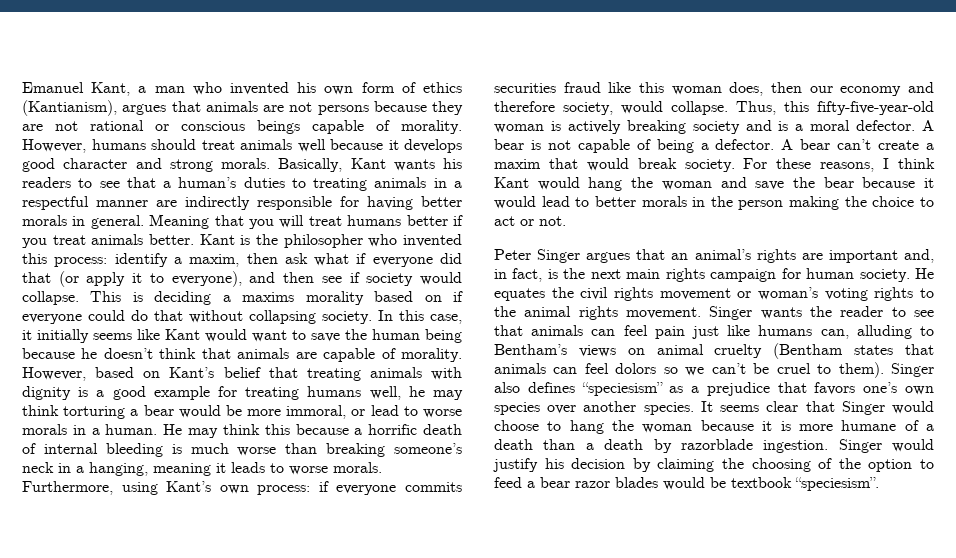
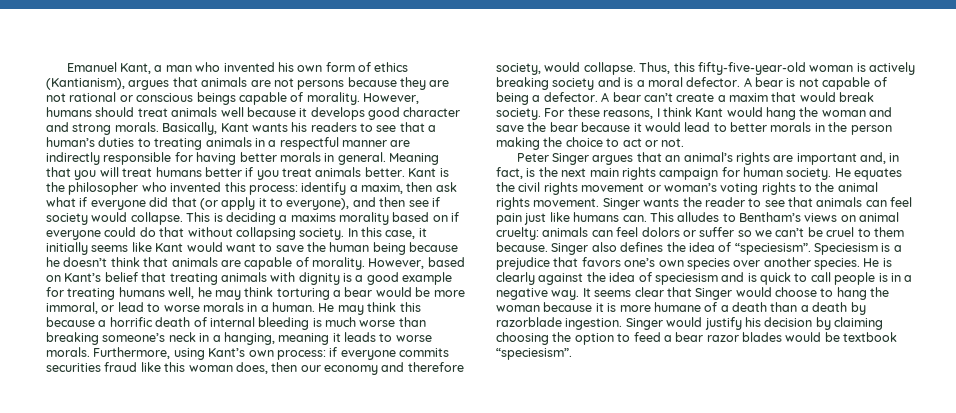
- Singer wants the reader to see that animals can feel pain just like humans can, alluding to Bentham’s views on animal cruelty (Bentham states that animals can feel dolors so we can’t be cruel to them).
+ Singer wants the reader to see that animals can feel pain just like humans can. This alludes to Bentham’s views on animal cruelty: animals can feel dolors or suffer so we can’t be cruel to them because.
- Singer also defines “speciesism” as a prejudice that favors one’s own species over another species.
+ Singer also defines the idea of “speciesism”. Speciesism is a prejudice that favors one’s own species over another species.
+ He is clearly against the idea of speciesism and is quick to call people is in a negative way.
- Singer would justify his decision by claiming the choosing of the option to feed a bear razor blades would be textbook “speciesism”.
+ Singer would justify his decision by claiming choosing the option to feed a bear razor blades would be textbook “speciesism”.

